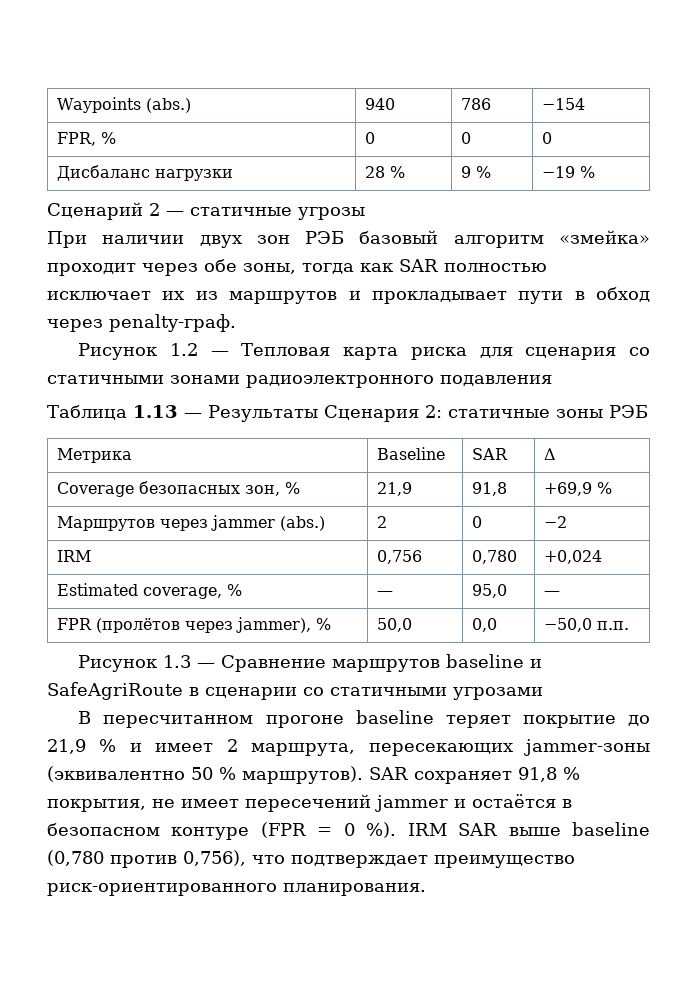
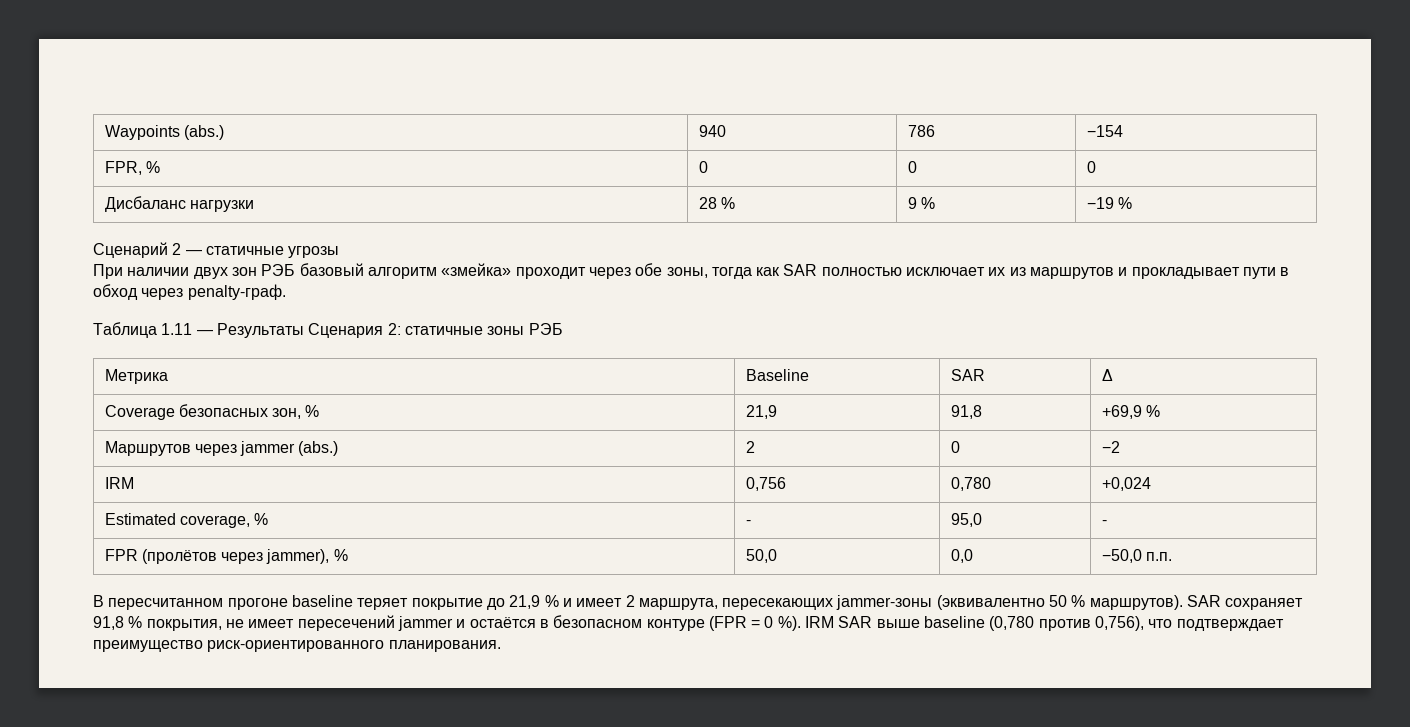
- Рисунок 1.2 — Тепловая карта риска для сценария со статичными зонами радиоэлектронного подавления
- Таблица 1.13 — Результаты Сценария 2: статичные зоны РЭБ
+ Таблица 1.11 — Результаты Сценария 2: статичные зоны РЭБ
- Estimated coverage, % | — | 95,0 | —
+ Estimated coverage, % | - | 95,0 | -
- Рисунок 1.3 — Сравнение маршрутов baseline и SafeAgriRoute в сценарии со статичными угрозами

